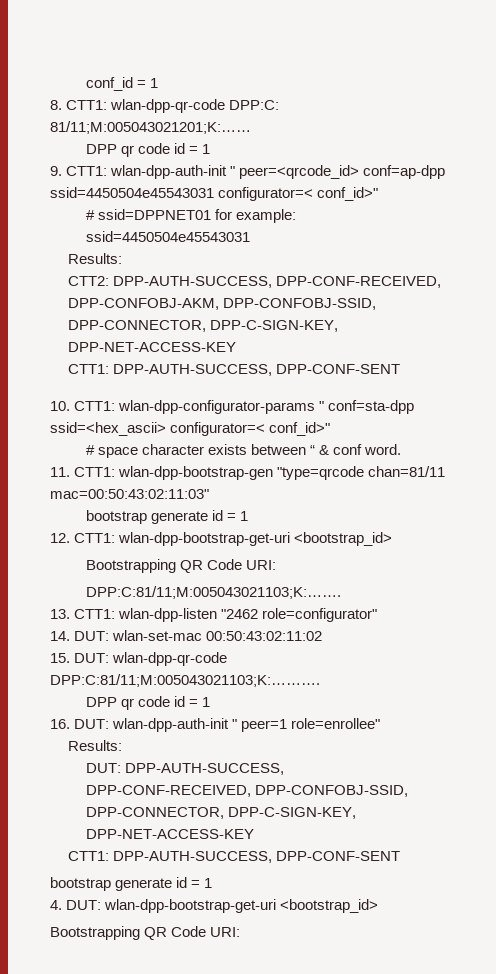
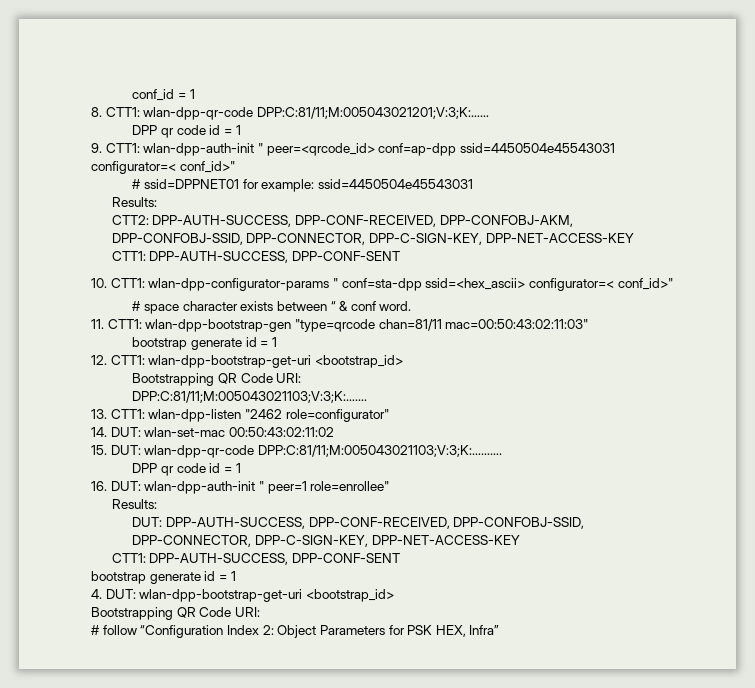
- 8. CTT1: wlan-dpp-qr-code DPP:C: 81/11;M:005043021201;K:……
+ 8. CTT1: wlan-dpp-qr-code DPP:C:81/11;M:005043021201;V:3;K:……
- DPP:C:81/11;M:005043021103;K:…….
+ DPP:C:81/11;M:005043021103;V:3;K:…….
- 15. DUT: wlan-dpp-qr-code DPP:C:81/11;M:005043021103;K:……….
+ 15. DUT: wlan-dpp-qr-code DPP:C:81/11;M:005043021103;V:3;K:……….
+ # follow “Configuration Index 2: Object Parameters for PSK HEX, Infra”

